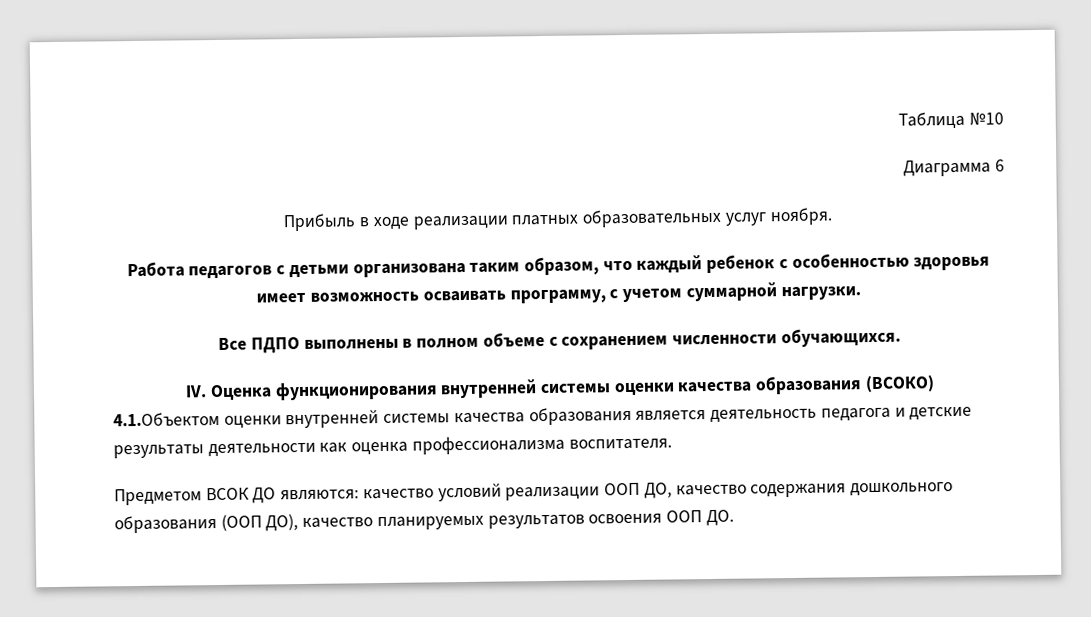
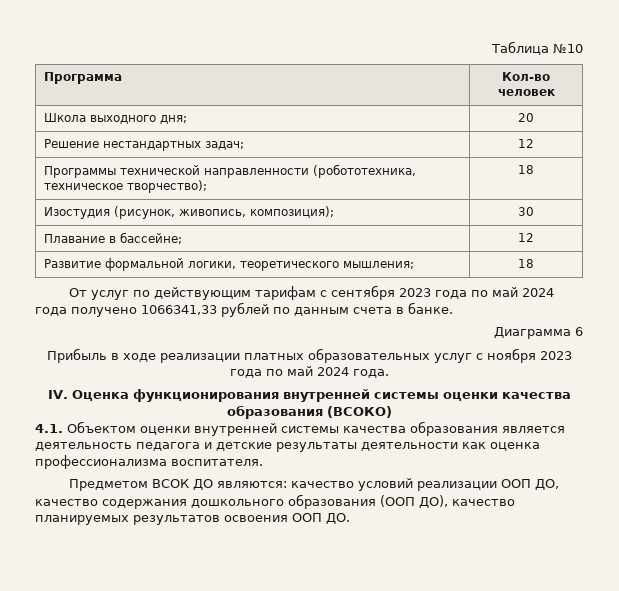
+ Программа | Кол-во человек
+ Школа выходного дня; | 20
+ Решение нестандартных задач; | 12
+ Программы технической направленности (робототехника, техническое творчество); | 18
+ Изостудия (рисунок, живопись, композиция); | 30
+ Плавание в бассейне; | 12
+ Развитие формальной логики, теоретического мышления; | 18
+ От услуг по действующим тарифам с сентября 2023 года по май 2024 года получено 1066341,33 рублей по данным счета в банке.
- Прибыль в ходе реализации платных образовательных услуг ноября.
- Работа педагогов с детьми организована таким образом, что каждый ребенок с особенностью здоровья имеет возможность осваивать программу, с учетом суммарной нагрузки.
- Все ПДПО выполнены в полном объеме с сохранением численности обучающихся.
+ Прибыль в ходе реализации платных образовательных услуг с ноября 2023 года по май 2024 года.
- 4.1.Объектом оценки внутренней системы качества образования является деятельность педагога и детские результаты деятельности как оценка профессионализма воспитателя.
+ 4.1. Объектом оценки внутренней системы качества образования является деятельность педагога и детские результаты деятельности как оценка профессионализма воспитателя.

